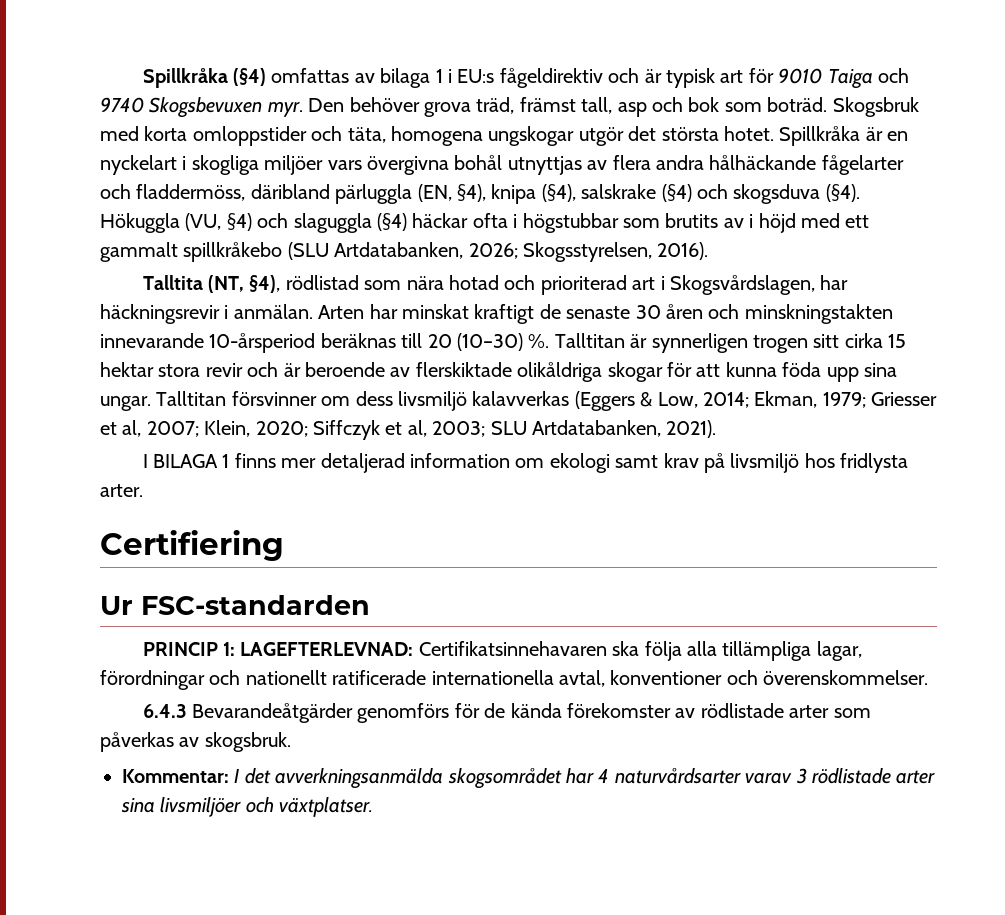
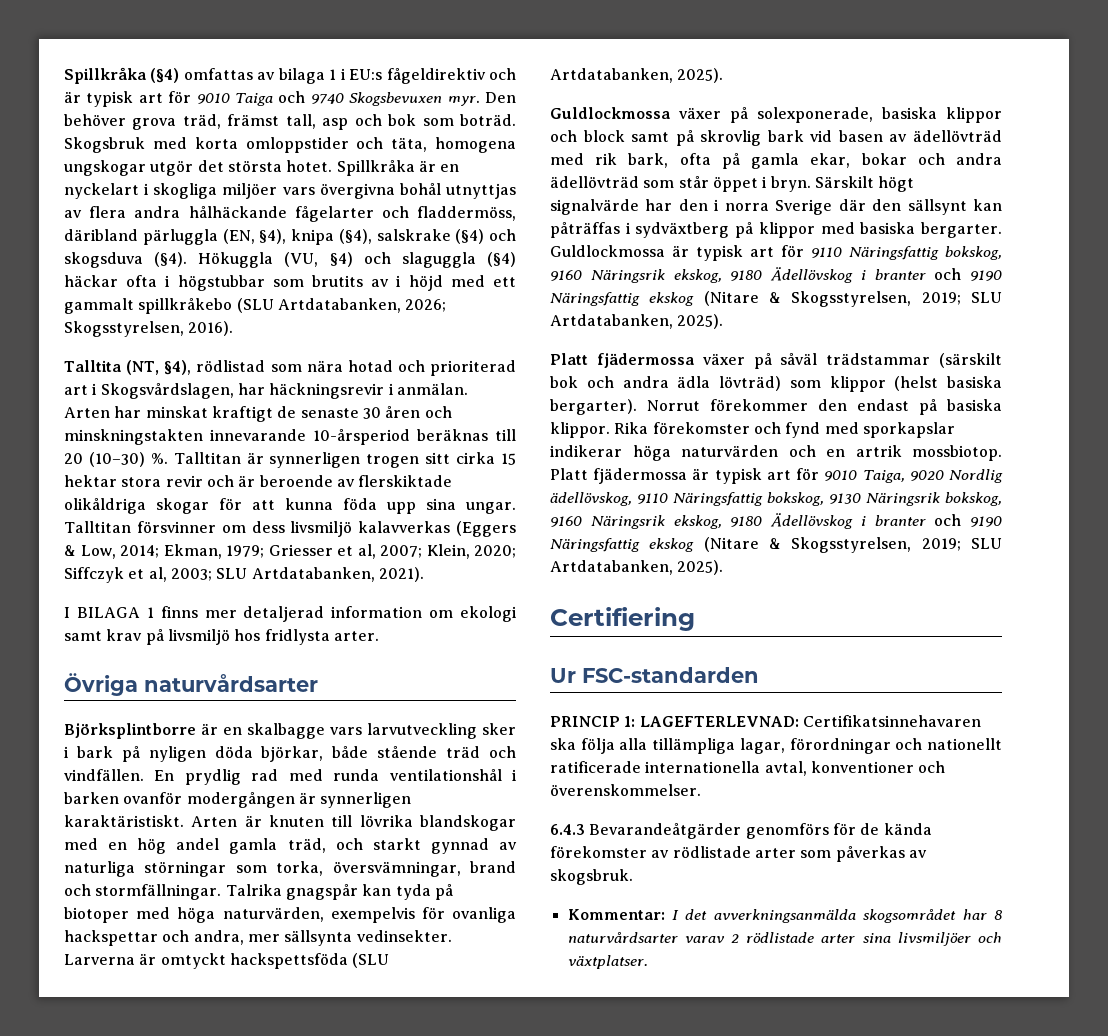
+ Övriga naturvårdsarter
+ Björksplintborre är en skalbagge vars larvutveckling sker i bark på nyligen döda björkar, både stående träd och vindfällen. En prydlig rad med runda ventilationshål i barken ovanför modergången är synnerligen karaktäristiskt. Arten är knuten till lövrika blandskogar med en hög andel gamla träd, och starkt gynnad av naturliga störningar som torka, översvämningar, brand och stormfällningar. Talrika gnagspår kan tyda på biotoper med höga naturvärden, exempelvis för ovanliga hackspettar och andra, mer sällsynta vedinsekter. Larverna är omtyckt hackspettsföda (SLU Artdatabanken, 2025).
+ Guldlockmossa växer på solexponerade, basiska klippor och block samt på skrovlig bark vid basen av ädellövträd med rik bark, ofta på gamla ekar, bokar och andra ädellövträd som står öppet i bryn. Särskilt högt signalvärde har den i norra Sverige där den sällsynt kan påträffas i sydväxtberg på klippor med basiska bergarter. Guldlockmossa är typisk art för 9110 Näringsfattig bokskog, 9160 Näringsrik ekskog, 9180 Ädellövskog i branter och 9190 Näringsfattig ekskog (Nitare & Skogsstyrelsen, 2019; SLU Artdatabanken, 2025).
+ Platt fjädermossa växer på såväl trädstammar (särskilt bok och andra ädla lövträd) som klippor (helst basiska bergarter). Norrut förekommer den endast på basiska klippor. Rika förekomster och fynd med sporkapslar indikerar höga naturvärden och en artrik mossbiotop. Platt fjädermossa är typisk art för 9010 Taiga, 9020 Nordlig ädellövskog, 9110 Näringsfattig bokskog, 9130 Näringsrik bokskog, 9160 Näringsrik ekskog, 9180 Ädellövskog i branter och 9190 Näringsfattig ekskog (Nitare & Skogsstyrelsen, 2019; SLU Artdatabanken, 2025).
- Kommentar: I det avverkningsanmälda skogsområdet har 4 naturvårdsarter varav 3 rödlistade arter sina livsmiljöer och växtplatser.
+ Kommentar: I det avverkningsanmälda skogsområdet har 8 naturvårdsarter varav 2 rödlistade arter sina livsmiljöer och växtplatser.

